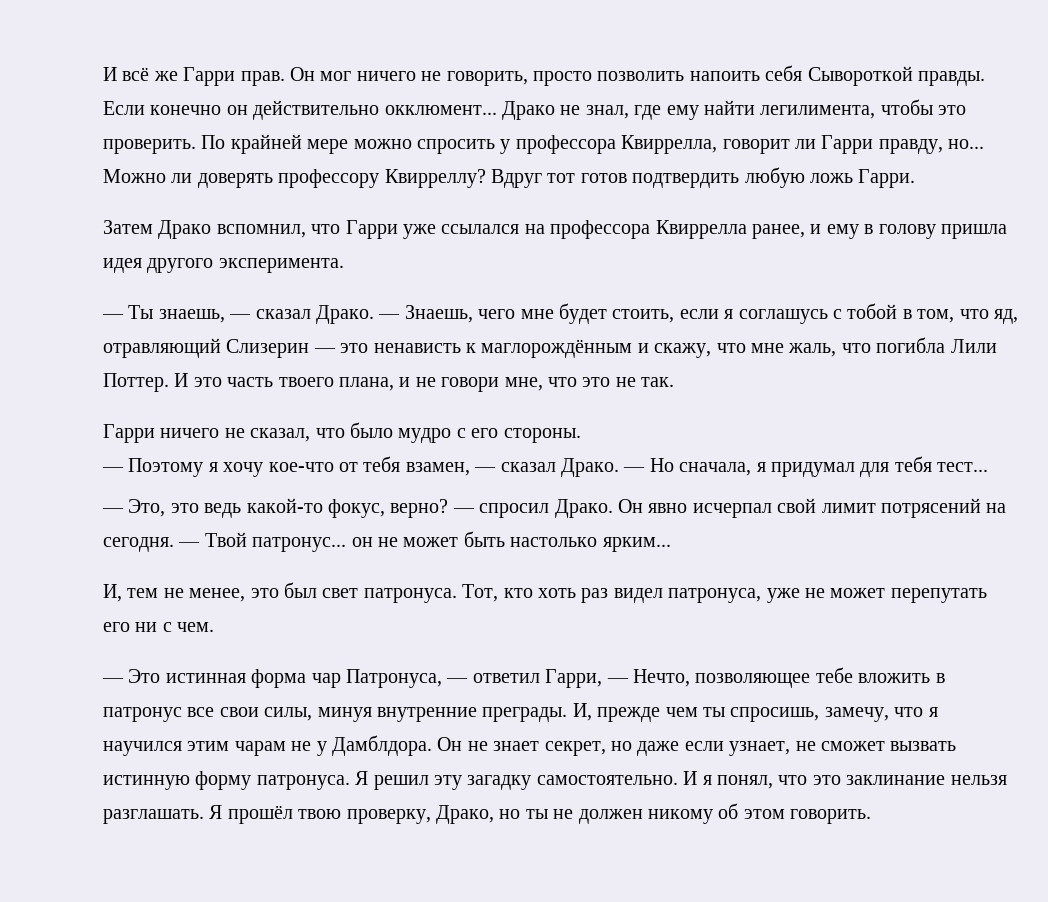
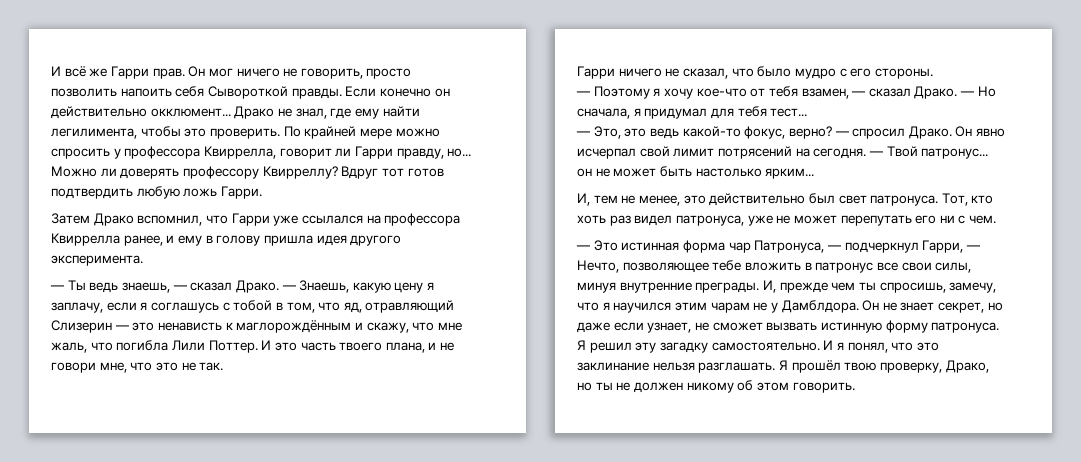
- — Ты знаешь, — сказал Драко.
+ — Ты ведь знаешь, — сказал Драко.
- — Знаешь, чего мне будет стоить, если я соглашусь с тобой в том, что яд, отравляющий Слизерин — это ненависть к маглорождённым и скажу, что мне жаль, что погибла Лили Поттер.
+ — Знаешь, какую цену я заплачу, если я соглашусь с тобой в том, что яд, отравляющий Слизерин — это ненависть к маглорождённым и скажу, что мне жаль, что погибла Лили Поттер.
- И, тем не менее, это был свет патронуса.
+ И, тем не менее, это действительно был свет патронуса.
- — Это истинная форма чар Патронуса, — ответил Гарри, — Нечто, позволяющее тебе вложить в патронус все свои силы, минуя внутренние преграды.
+ — Это истинная форма чар Патронуса, — подчеркнул Гарри, — Нечто, позволяющее тебе вложить в патронус все свои силы, минуя внутренние преграды.

